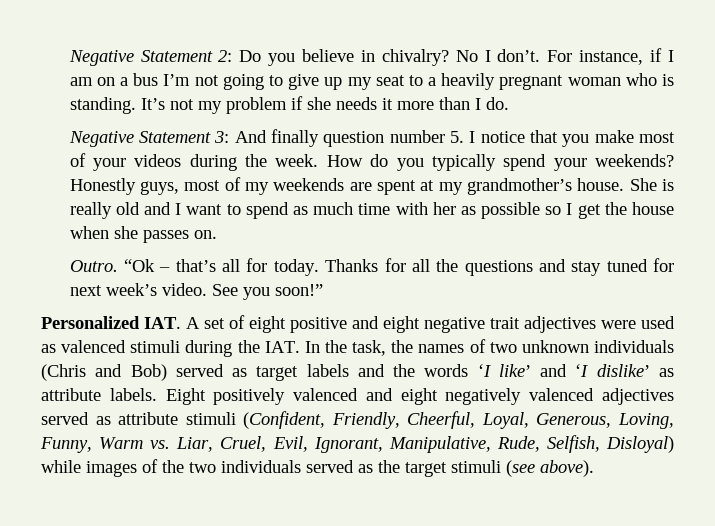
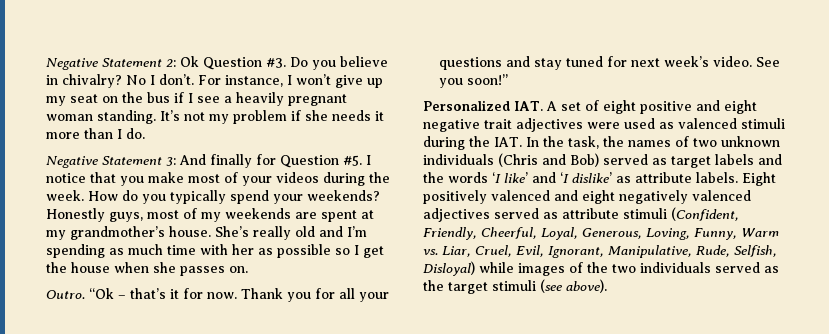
- Negative Statement 2: Do you believe in chivalry?
+ Negative Statement 2: Ok Question #3. Do you believe in chivalry?
- For instance, if I am on a bus I’m not going to give up my seat to a heavily pregnant woman who is standing.
+ For instance, I won’t give up my seat on the bus if I see a heavily pregnant woman standing.
- Negative Statement 3: And finally question number 5. I notice that you make most of your videos during the week.
+ Negative Statement 3: And finally for Question #5. I notice that you make most of your videos during the week.
- She is really old and I want to spend as much time with her as possible so I get the house when she passes on.
+ She’s really old and I’m spending as much time with her as possible so I get the house when she passes on.
- “Ok – that’s all for today. Thanks for all the questions and stay tuned for next week’s video.
+ “Ok – that’s it for now. Thank you for all your questions and stay tuned for next week’s video.

